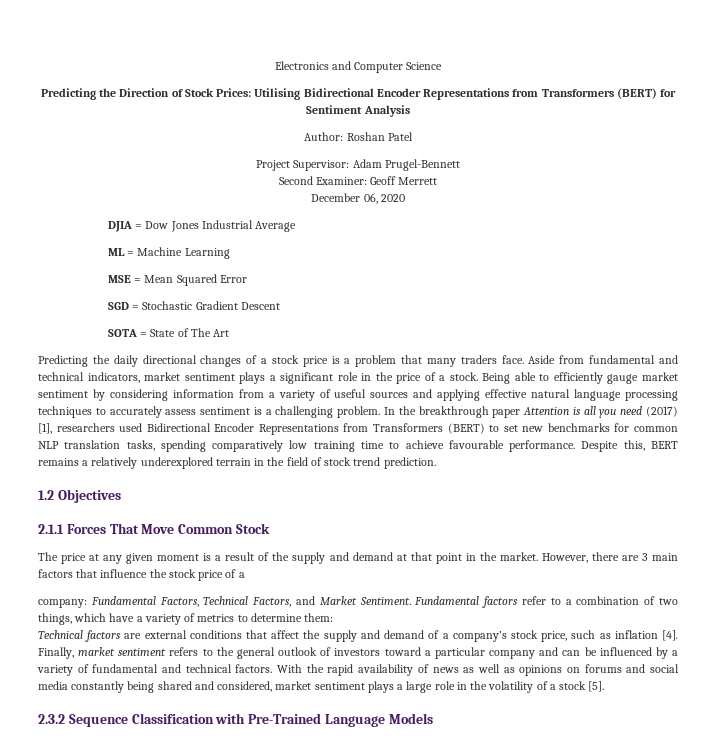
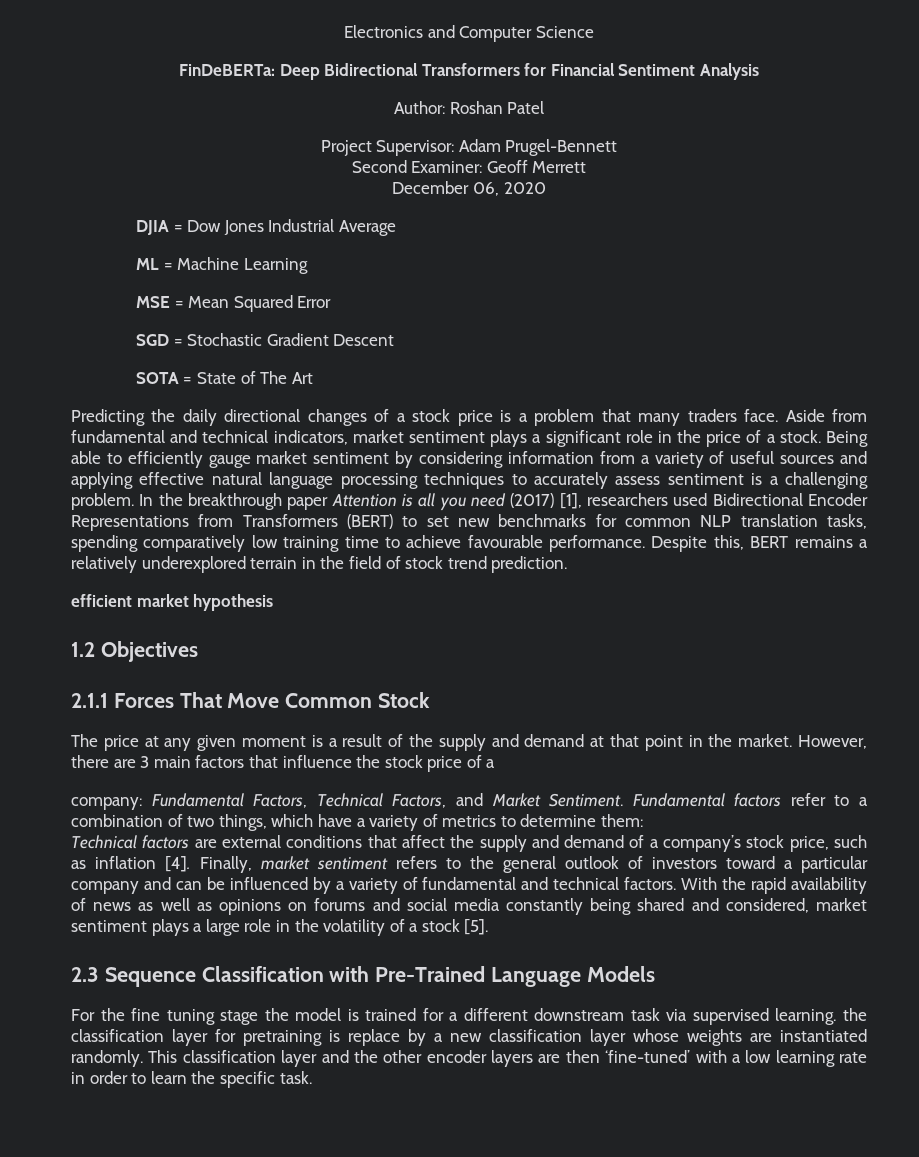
- Predicting the Direction of Stock Prices: Utilising Bidirectional Encoder Representations from Transformers (BERT) for Sentiment Analysis
+ FinDeBERTa: Deep Bidirectional Transformers for Financial Sentiment Analysis
+ efficient market hypothesis
- 2.3.2 Sequence Classification with Pre-Trained Language Models
+ 2.3 Sequence Classification with Pre-Trained Language Models
+ For the fine tuning stage the model is trained for a different downstream task via supervised learning. the classification layer for pretraining is replace by a new classification layer whose weights are instantiated randomly. This classification layer and the other encoder layers are then ‘fine-tuned’ with a low learning rate in order to learn the specific task.

